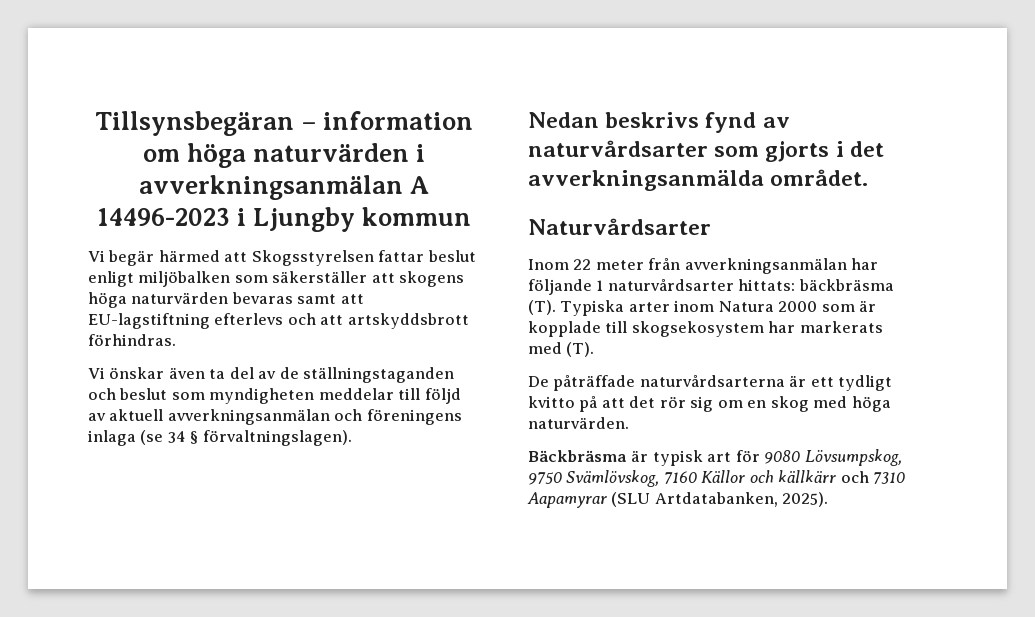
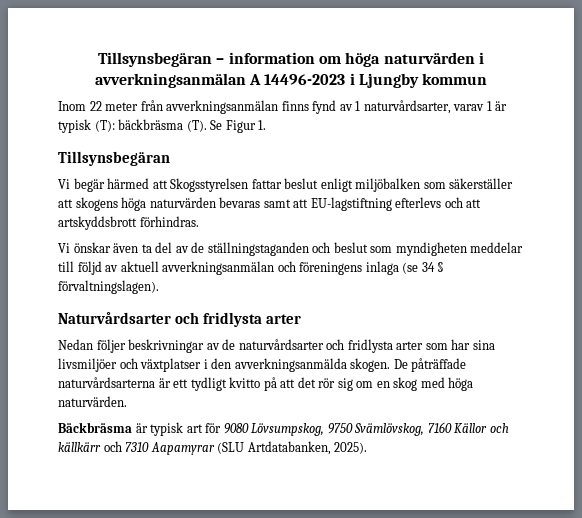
+ Inom 22 meter från avverkningsanmälan finns fynd av 1 naturvårdsarter, varav 1 är typisk (T): bäckbräsma (T). Se Figur 1.
+ Tillsynsbegäran
- Nedan beskrivs fynd av naturvårdsarter som gjorts i det avverkningsanmälda området.
- Naturvårdsarter
- Inom 22 meter från avverkningsanmälan har följande 1 naturvårdsarter hittats: bäckbräsma (T). Typiska arter inom Natura 2000 som är kopplade till skogsekosystem har markerats med (T).
- De påträffade naturvårdsarterna är ett tydligt kvitto på att det rör sig om en skog med höga naturvärden.
+ Naturvårdsarter och fridlysta arter
+ Nedan följer beskrivningar av de naturvårdsarter och fridlysta arter som har sina livsmiljöer och växtplatser i den avverkningsanmälda skogen. De påträffade naturvårdsarterna är ett tydligt kvitto på att det rör sig om en skog med höga naturvärden.

